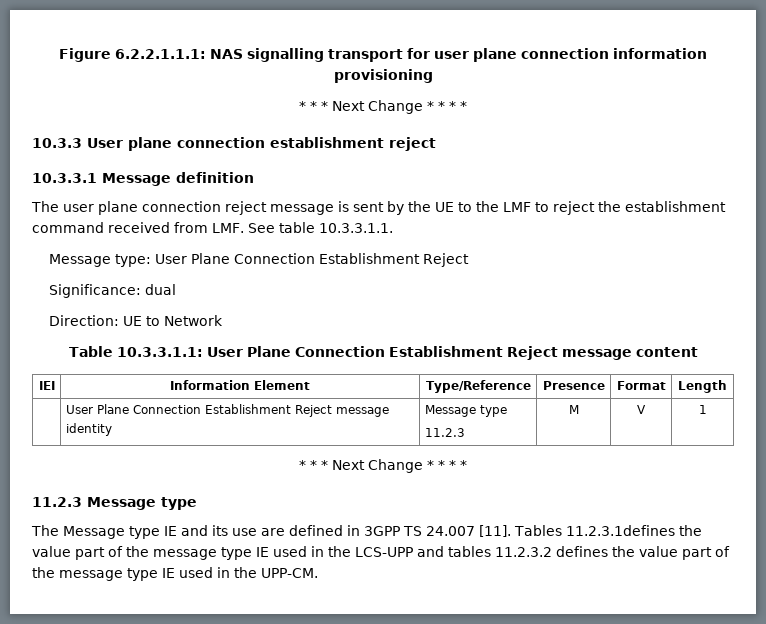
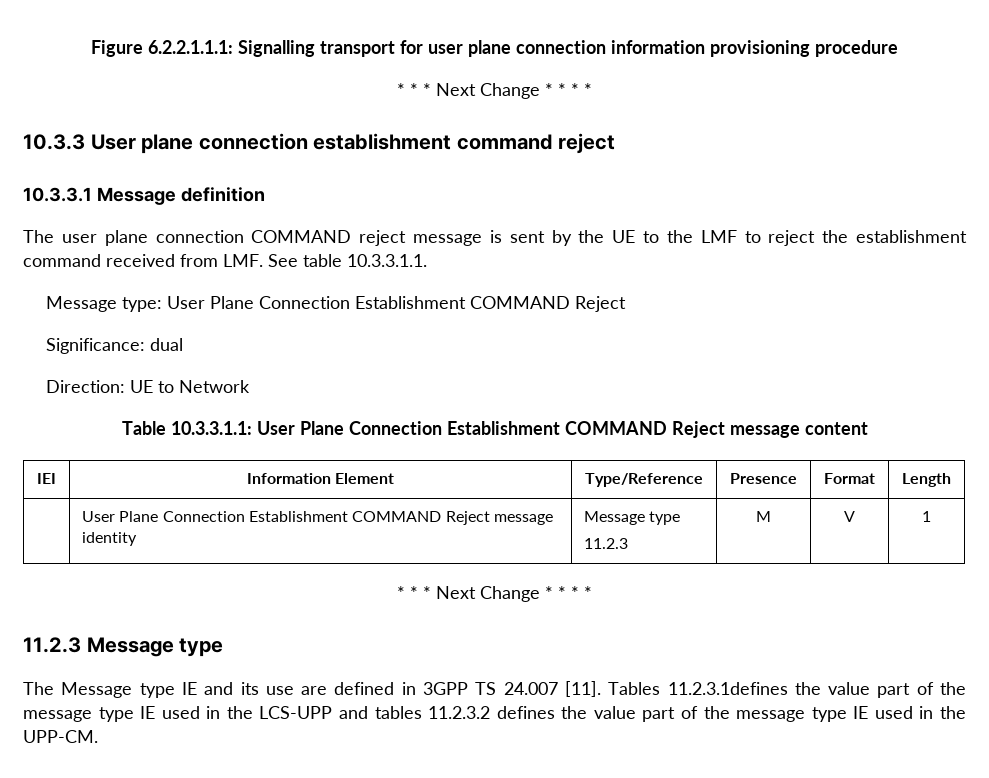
- Figure 6.2.2.1.1.1: NAS signalling transport for user plane connection information provisioning
+ Figure 6.2.2.1.1.1: Signalling transport for user plane connection information provisioning procedure
- 10.3.3 User plane connection establishment reject
+ 10.3.3 User plane connection establishment command reject
- The user plane connection reject message is sent by the UE to the LMF to reject the establishment command received from LMF. See table 10.3.3.1.1.
+ The user plane connection COMMAND reject message is sent by the UE to the LMF to reject the establishment command received from LMF. See table 10.3.3.1.1.
- Message type: User Plane Connection Establishment Reject
+ Message type: User Plane Connection Establishment COMMAND Reject
- Table 10.3.3.1.1: User Plane Connection Establishment Reject message content
+ Table 10.3.3.1.1: User Plane Connection Establishment COMMAND Reject message content
- | User Plane Connection Establishment Reject message identity | Message type
+ | User Plane Connection Establishment COMMAND Reject message identity | Message type

